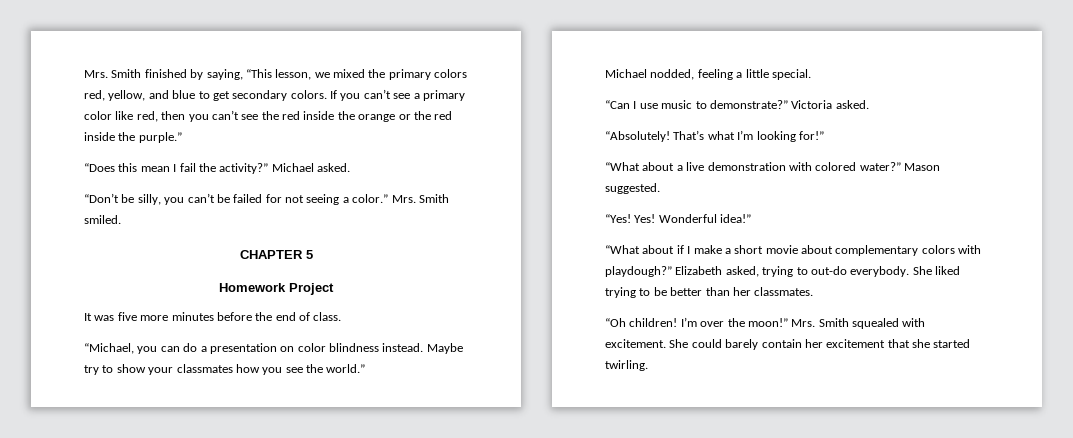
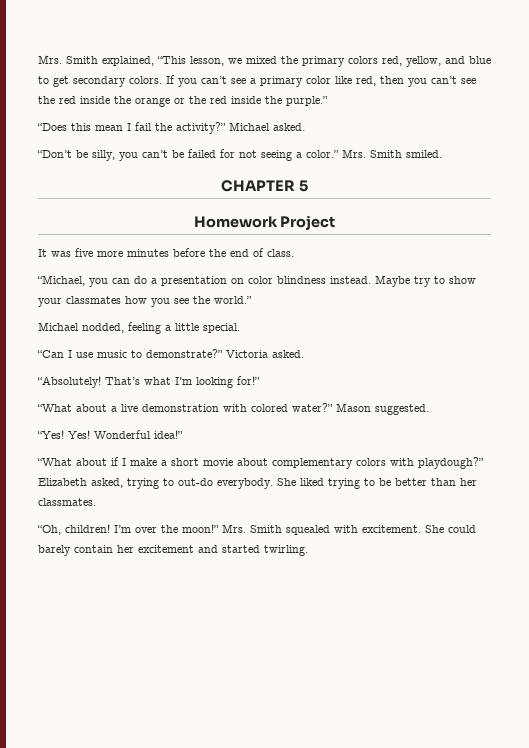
- Mrs. Smith finished by saying, “This lesson, we mixed the primary colors red, yellow, and blue to get secondary colors.
+ Mrs. Smith explained, “This lesson, we mixed the primary colors red, yellow, and blue to get secondary colors.
- “Oh children!
+ “Oh, children!
- She could barely contain her excitement that she started twirling.
+ She could barely contain her excitement and started twirling.

